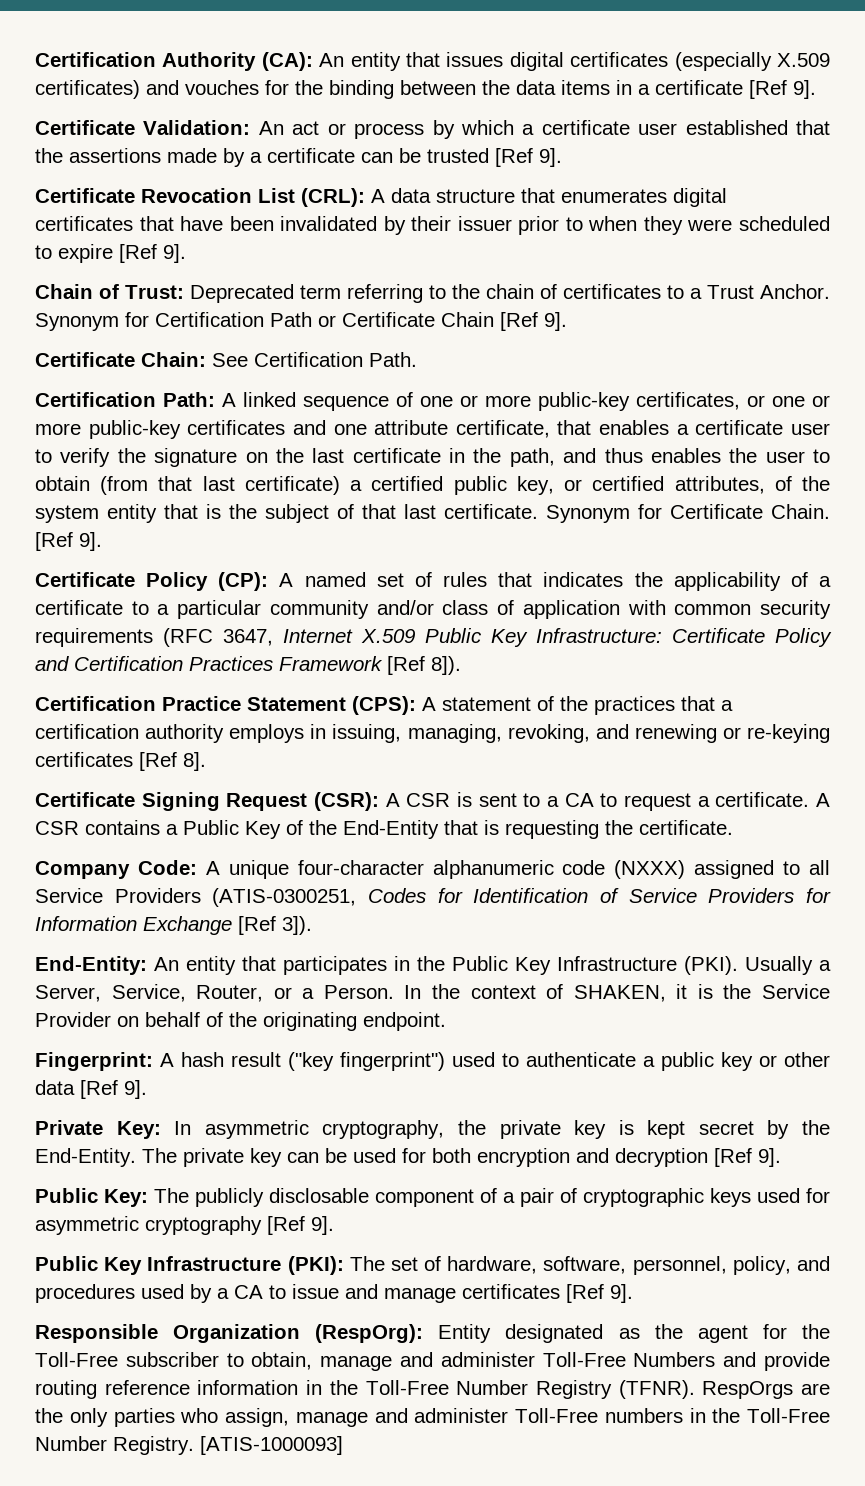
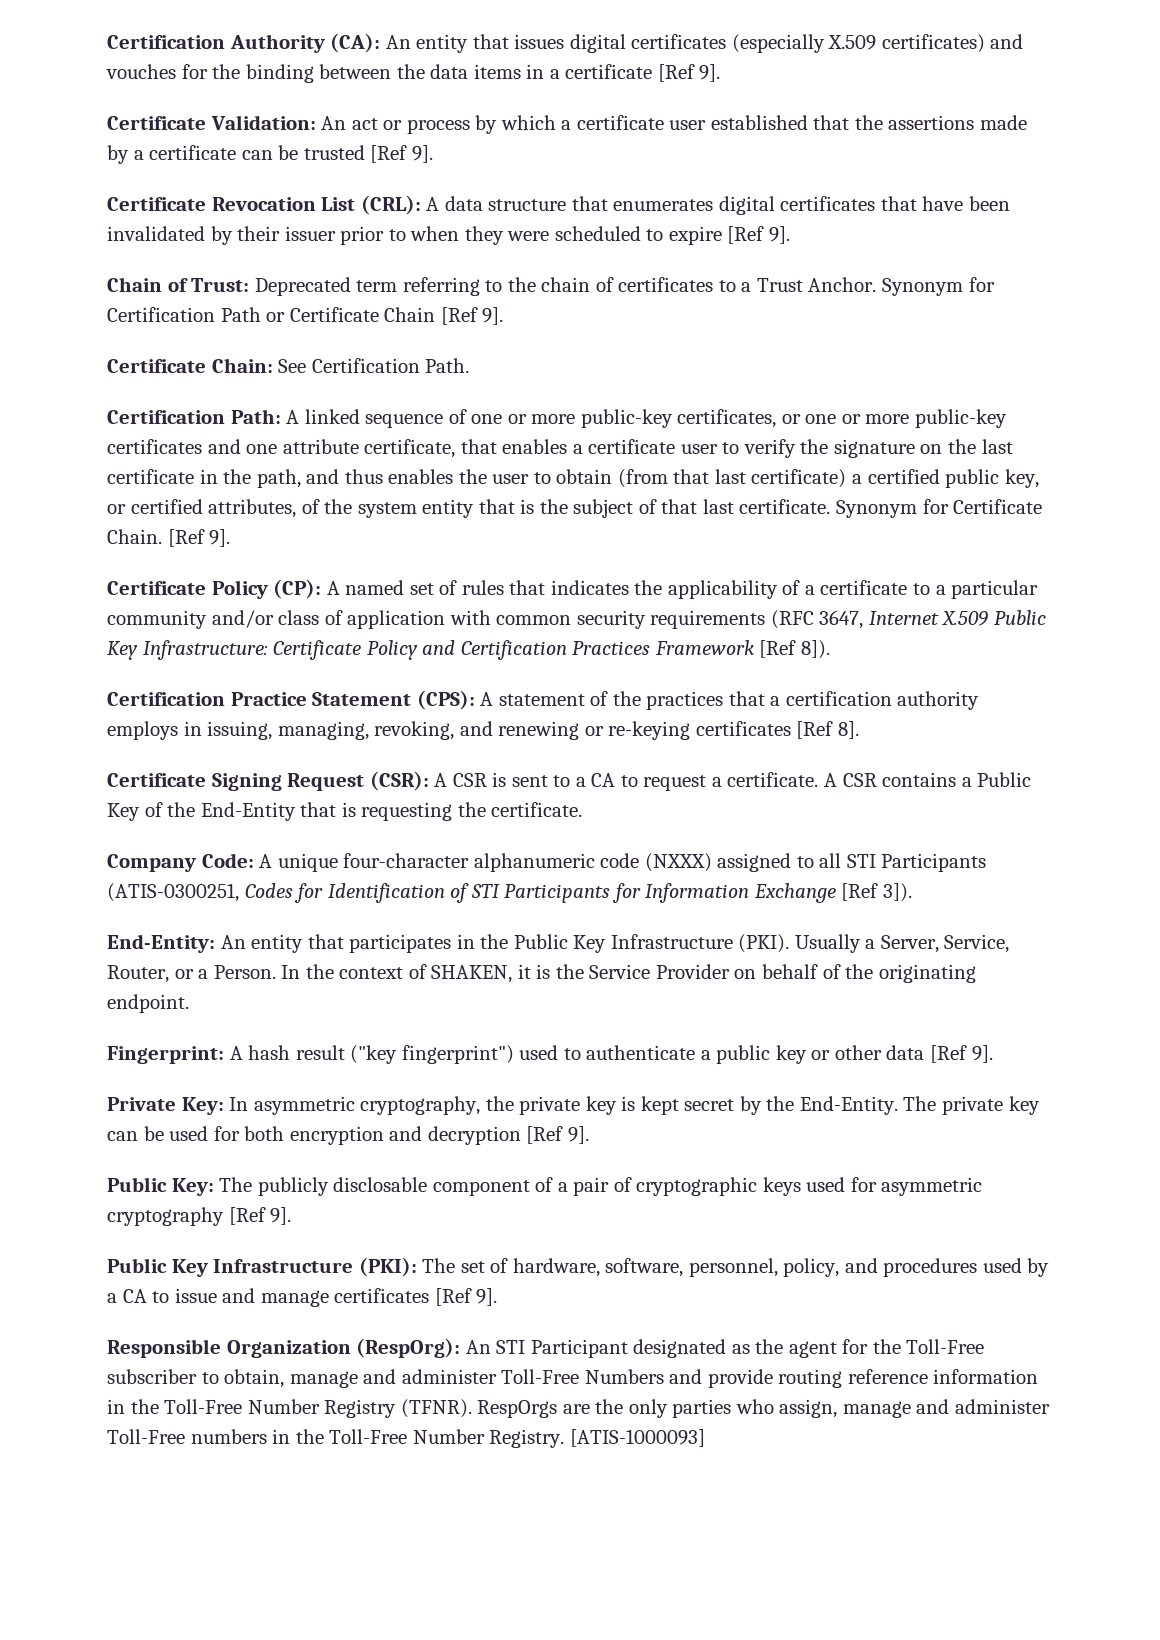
- Company Code: A unique four-character alphanumeric code (NXXX) assigned to all Service Providers (ATIS-0300251, Codes for Identification of Service Providers for Information Exchange [Ref 3]).
+ Company Code: A unique four-character alphanumeric code (NXXX) assigned to all STI Participants (ATIS-0300251, Codes for Identification of STI Participants for Information Exchange [Ref 3]).
- Responsible Organization (RespOrg): Entity designated as the agent for the Toll-Free subscriber to obtain, manage and administer Toll-Free Numbers and provide routing reference information in the Toll-Free Number Registry (TFNR).
+ Responsible Organization (RespOrg): An STI Participant designated as the agent for the Toll-Free subscriber to obtain, manage and administer Toll-Free Numbers and provide routing reference information in the Toll-Free Number Registry (TFNR).

